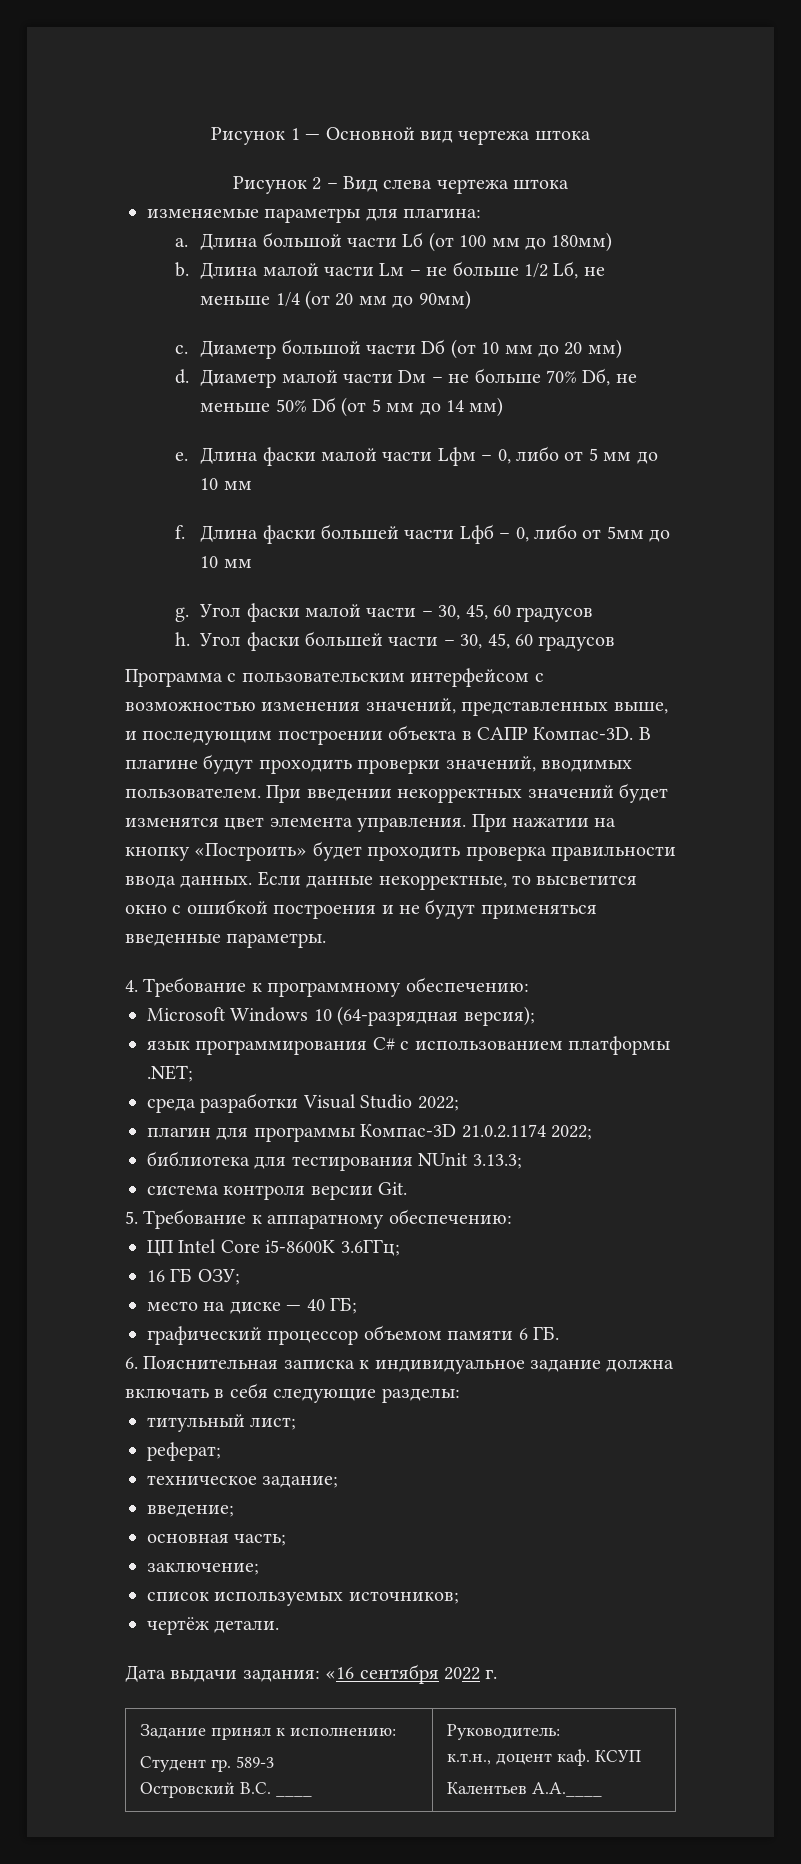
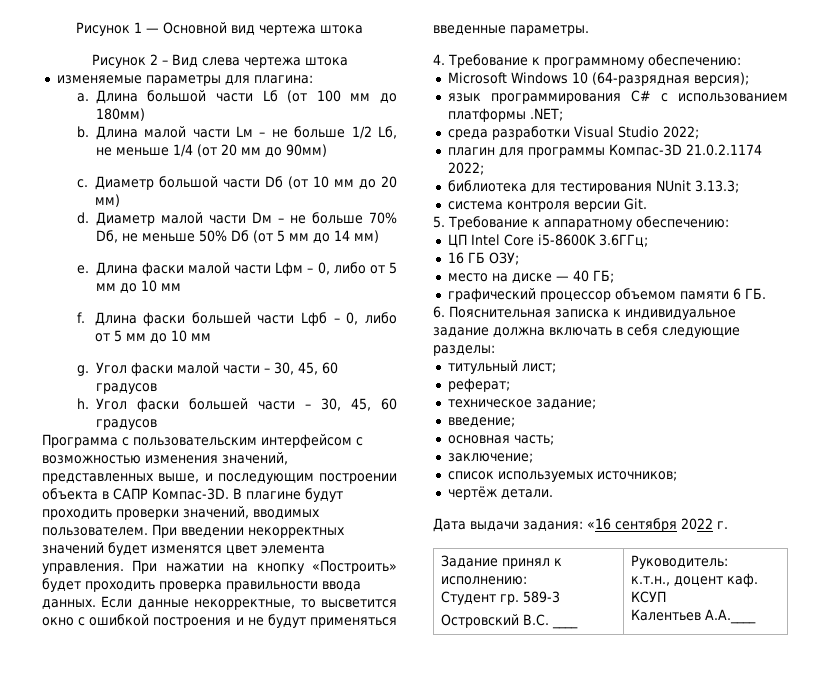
- Длина фаски большей части Lфб – 0, либо от 5мм до 10 мм
+ Длина фаски большей части Lфб – 0, либо от 5 мм до 10 мм

